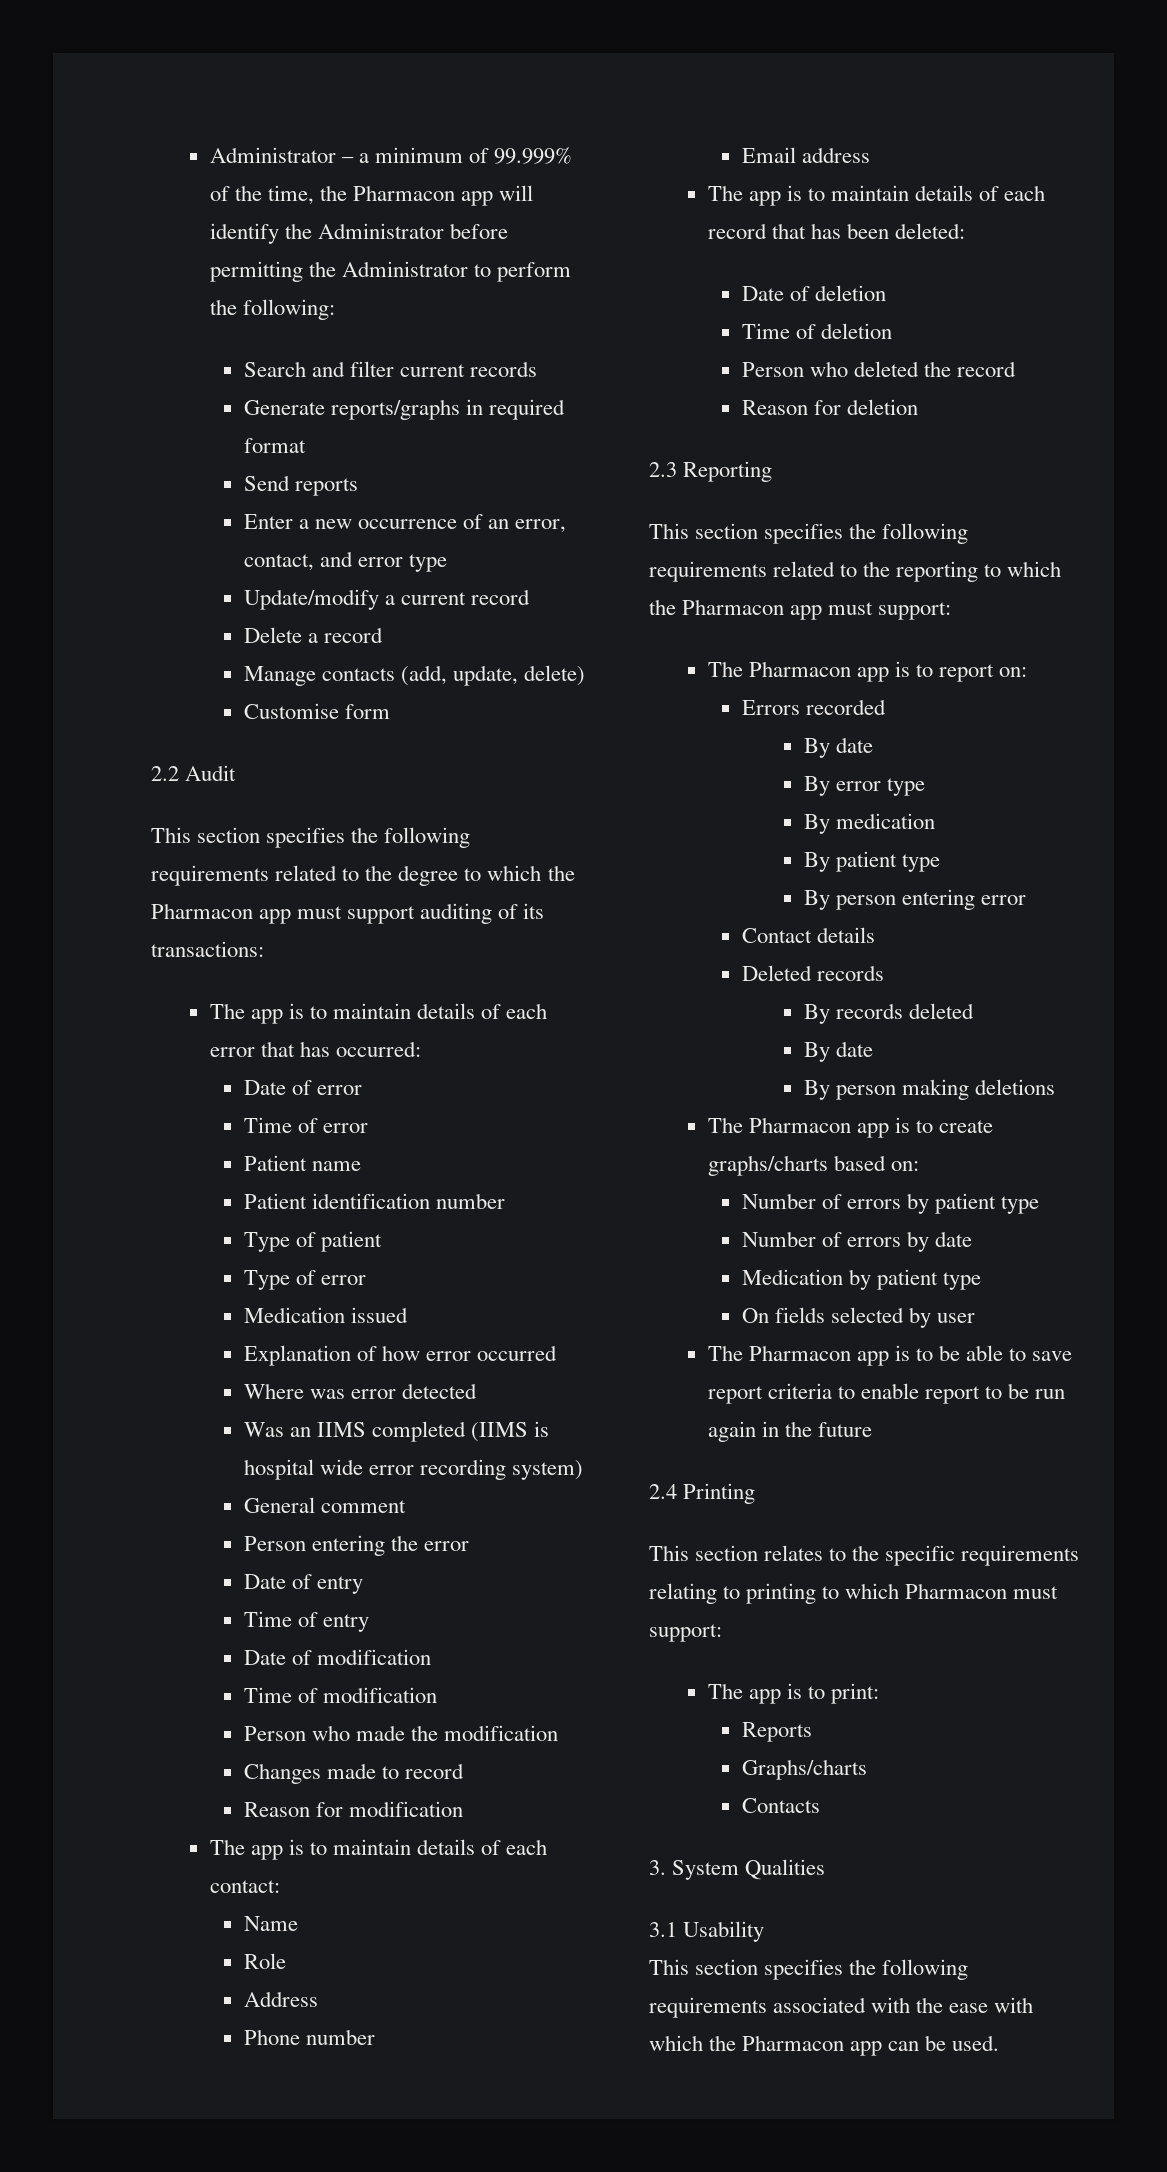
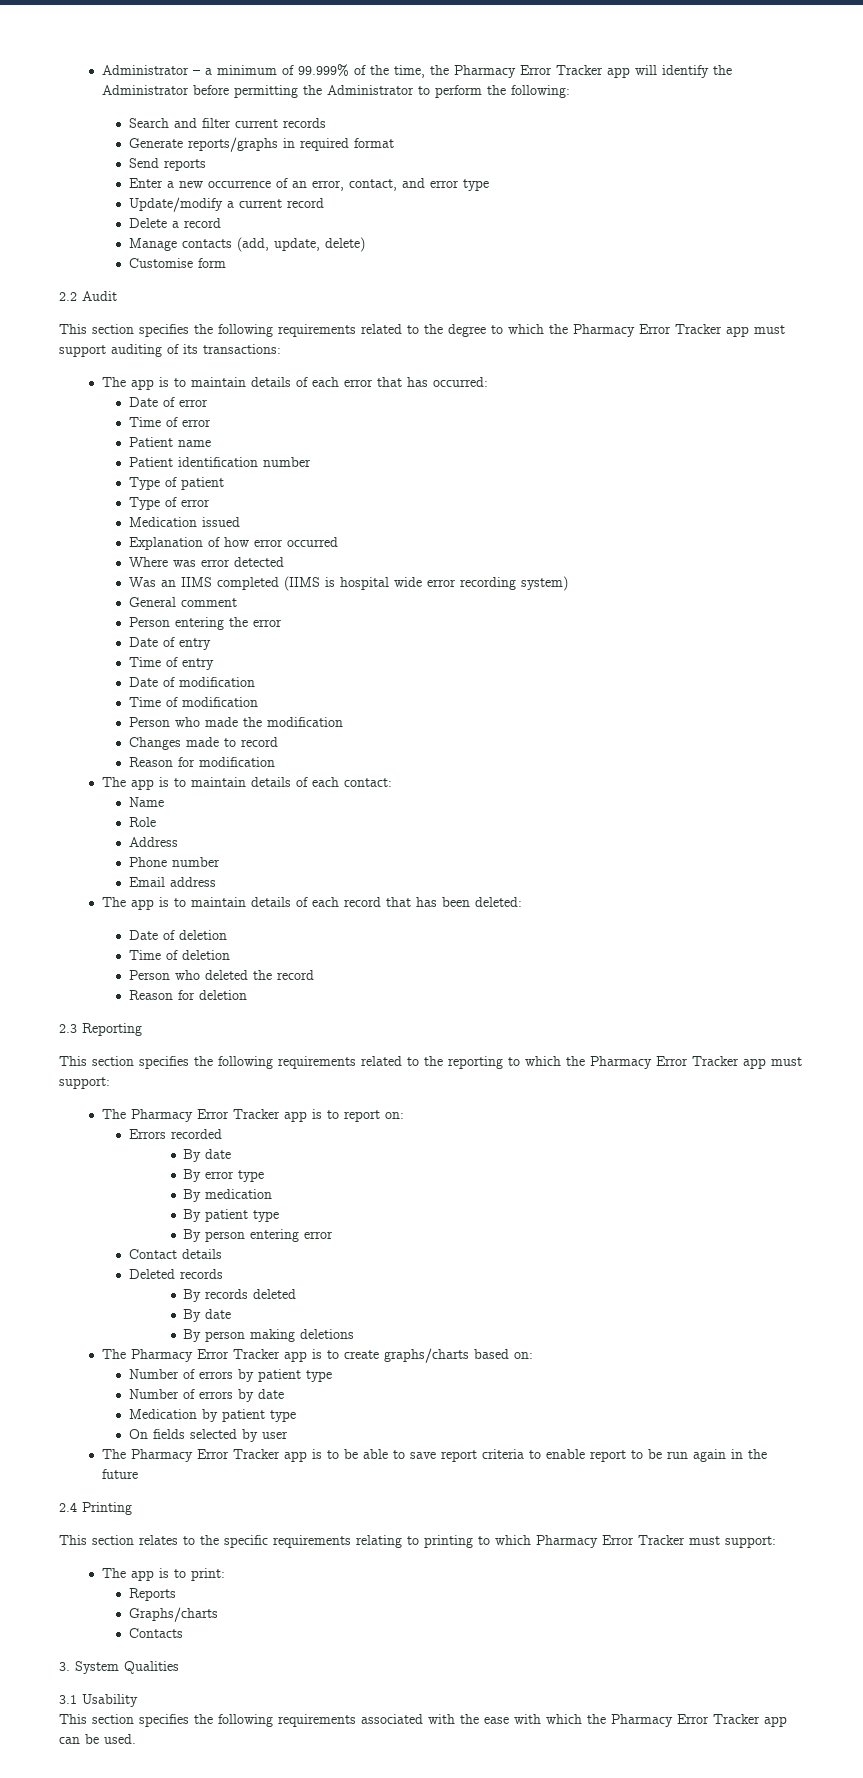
- Administrator – a minimum of 99.999% of the time, the Pharmacon app will identify the Administrator before permitting the Administrator to perform the following:
+ Administrator – a minimum of 99.999% of the time, the Pharmacy Error Tracker app will identify the Administrator before permitting the Administrator to perform the following:
- This section specifies the following requirements related to the degree to which the Pharmacon app must support auditing of its transactions:
+ This section specifies the following requirements related to the degree to which the Pharmacy Error Tracker app must support auditing of its transactions:
- This section specifies the following requirements related to the reporting to which the Pharmacon app must support:
+ This section specifies the following requirements related to the reporting to which the Pharmacy Error Tracker app must support:
- The Pharmacon app is to report on:
+ The Pharmacy Error Tracker app is to report on:
- The Pharmacon app is to create graphs/charts based on:
+ The Pharmacy Error Tracker app is to create graphs/charts based on:
- The Pharmacon app is to be able to save report criteria to enable report to be run again in the future
+ The Pharmacy Error Tracker app is to be able to save report criteria to enable report to be run again in the future
- This section relates to the specific requirements relating to printing to which Pharmacon must support:
+ This section relates to the specific requirements relating to printing to which Pharmacy Error Tracker must support:
- This section specifies the following requirements associated with the ease with which the Pharmacon app can be used.
+ This section specifies the following requirements associated with the ease with which the Pharmacy Error Tracker app can be used.

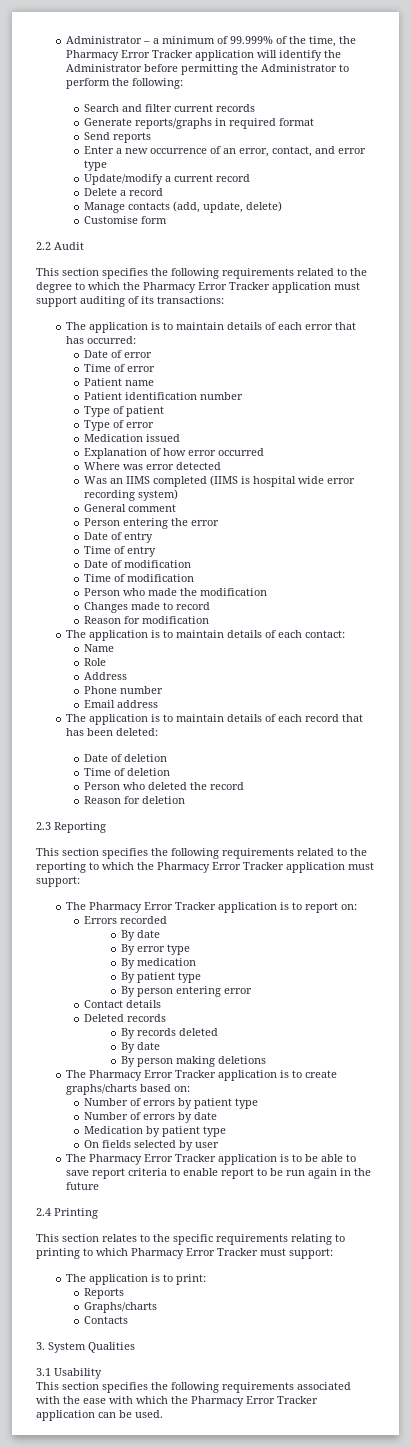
- Administrator – a minimum of 99.999% of the time, the Pharmacy Error Tracker app will identify the Administrator before permitting the Administrator to perform the following:
+ Administrator – a minimum of 99.999% of the time, the Pharmacy Error Tracker application will identify the Administrator before permitting the Administrator to perform the following:
- This section specifies the following requirements related to the degree to which the Pharmacy Error Tracker app must support auditing of its transactions:
+ This section specifies the following requirements related to the degree to which the Pharmacy Error Tracker application must support auditing of its transactions:
- The app is to maintain details of each error that has occurred:
+ The application is to maintain details of each error that has occurred:
- The app is to maintain details of each contact:
+ The application is to maintain details of each contact:
- The app is to maintain details of each record that has been deleted:
+ The application is to maintain details of each record that has been deleted:
- This section specifies the following requirements related to the reporting to which the Pharmacy Error Tracker app must support:
+ This section specifies the following requirements related to the reporting to which the Pharmacy Error Tracker application must support:
- The Pharmacy Error Tracker app is to report on:
+ The Pharmacy Error Tracker application is to report on:
- The Pharmacy Error Tracker app is to create graphs/charts based on:
+ The Pharmacy Error Tracker application is to create graphs/charts based on:
- The Pharmacy Error Tracker app is to be able to save report criteria to enable report to be run again in the future
+ The Pharmacy Error Tracker application is to be able to save report criteria to enable report to be run again in the future
- The app is to print:
+ The application is to print:
- This section specifies the following requirements associated with the ease with which the Pharmacy Error Tracker app can be used.
+ This section specifies the following requirements associated with the ease with which the Pharmacy Error Tracker application can be used.

